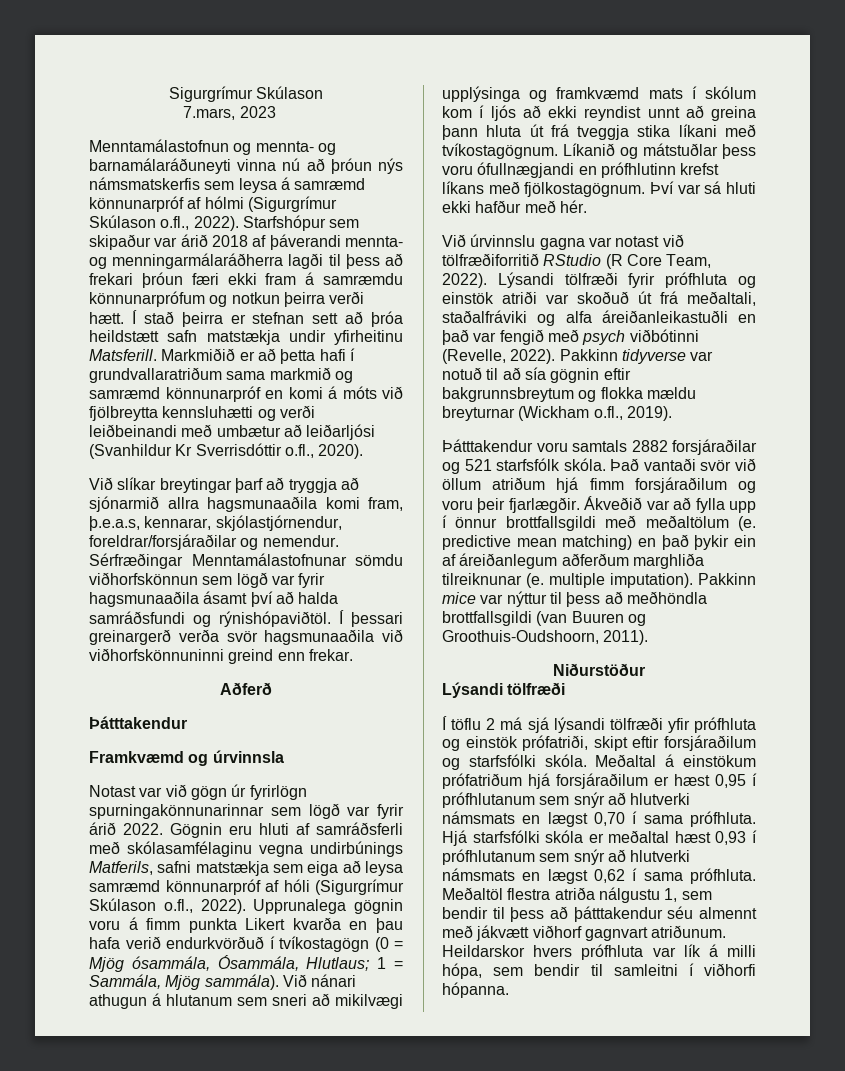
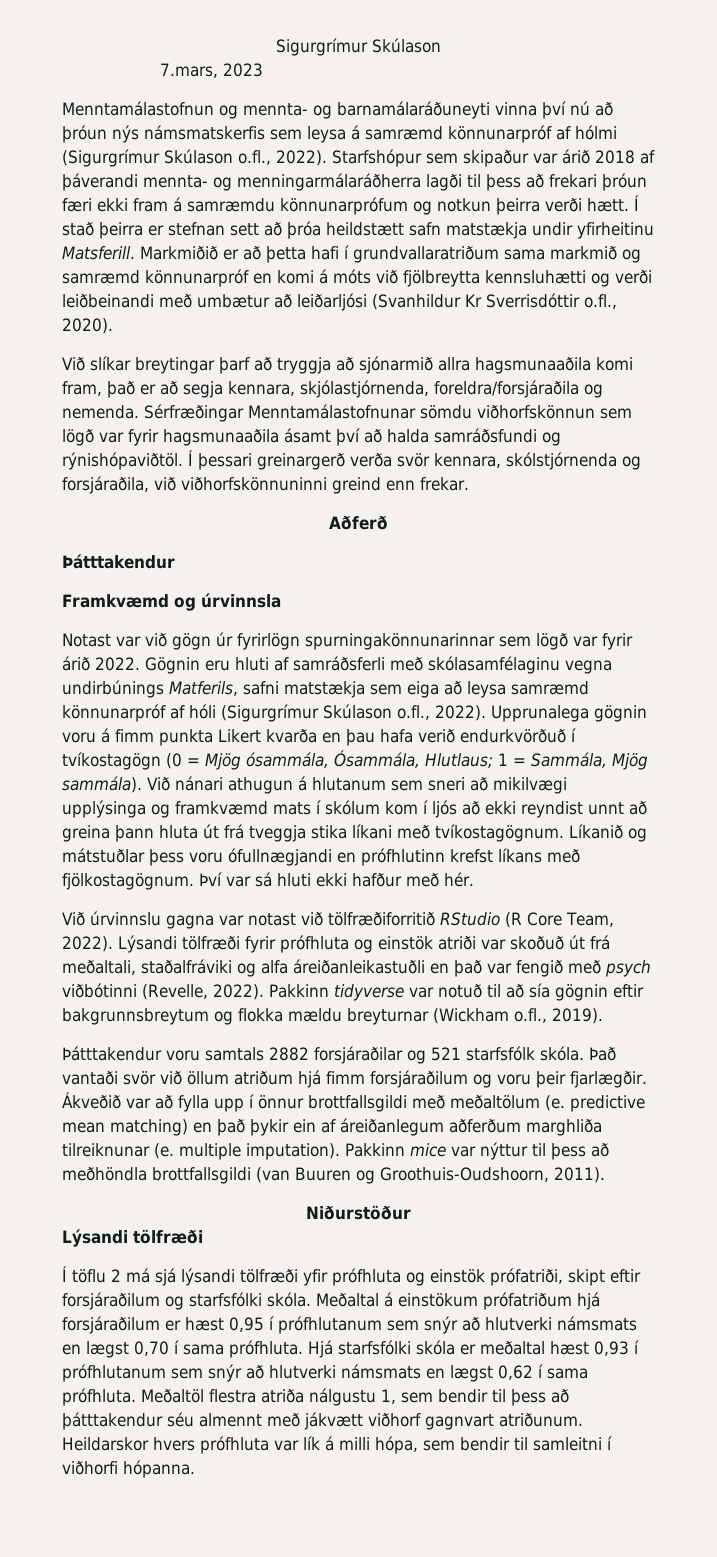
- Menntamálastofnun og mennta- og barnamálaráðuneyti vinna nú að þróun nýs námsmatskerfis sem leysa á samræmd könnunarpróf af hólmi (Sigurgrímur Skúlason o.fl., 2022).
+ Menntamálastofnun og mennta- og barnamálaráðuneyti vinna því nú að þróun nýs námsmatskerfis sem leysa á samræmd könnunarpróf af hólmi (Sigurgrímur Skúlason o.fl., 2022).
- Við slíkar breytingar þarf að tryggja að sjónarmið allra hagsmunaaðila komi fram, þ.e.a.s, kennarar, skjólastjórnendur, foreldrar/forsjáraðilar og nemendur.
+ Við slíkar breytingar þarf að tryggja að sjónarmið allra hagsmunaaðila komi fram, það er að segja kennara, skjólastjórnenda, foreldra/forsjáraðila og nemenda.
- Í þessari greinargerð verða svör hagsmunaaðila við viðhorfskönnuninni greind enn frekar.
+ Í þessari greinargerð verða svör kennara, skólstjórnenda og forsjáraðila, við viðhorfskönnuninni greind enn frekar.

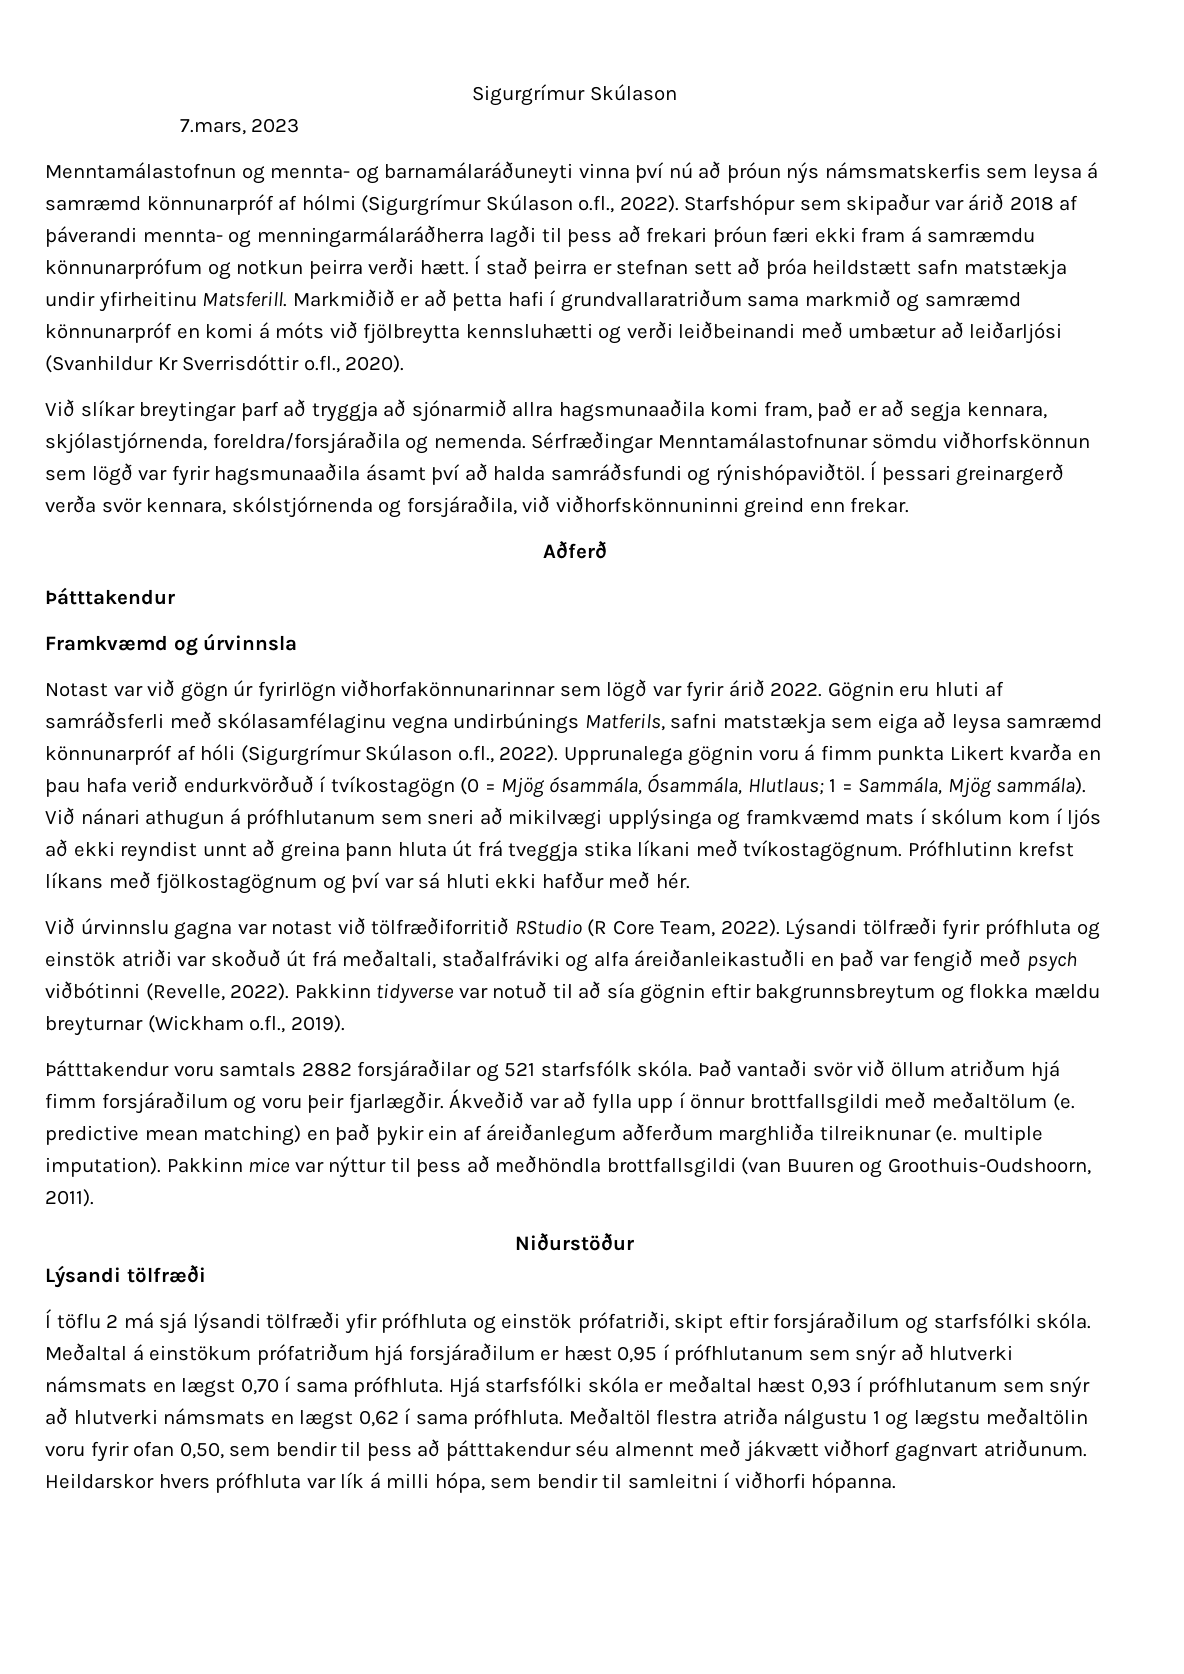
- Notast var við gögn úr fyrirlögn spurningakönnunarinnar sem lögð var fyrir árið 2022.
+ Notast var við gögn úr fyrirlögn viðhorfakönnunarinnar sem lögð var fyrir árið 2022.
- Við nánari athugun á hlutanum sem sneri að mikilvægi upplýsinga og framkvæmd mats í skólum kom í ljós að ekki reyndist unnt að greina þann hluta út frá tveggja stika líkani með tvíkostagögnum.
+ Við nánari athugun á prófhlutanum sem sneri að mikilvægi upplýsinga og framkvæmd mats í skólum kom í ljós að ekki reyndist unnt að greina þann hluta út frá tveggja stika líkani með tvíkostagögnum.
- Líkanið og mátstuðlar þess voru ófullnægjandi en prófhlutinn krefst líkans með fjölkostagögnum. Því var sá hluti ekki hafður með hér.
+ Prófhlutinn krefst líkans með fjölkostagögnum og því var sá hluti ekki hafður með hér.
- Meðaltöl flestra atriða nálgustu 1, sem bendir til þess að þátttakendur séu almennt með jákvætt viðhorf gagnvart atriðunum.
+ Meðaltöl flestra atriða nálgustu 1 og lægstu meðaltölin voru fyrir ofan 0,50, sem bendir til þess að þátttakendur séu almennt með jákvætt viðhorf gagnvart atriðunum.

